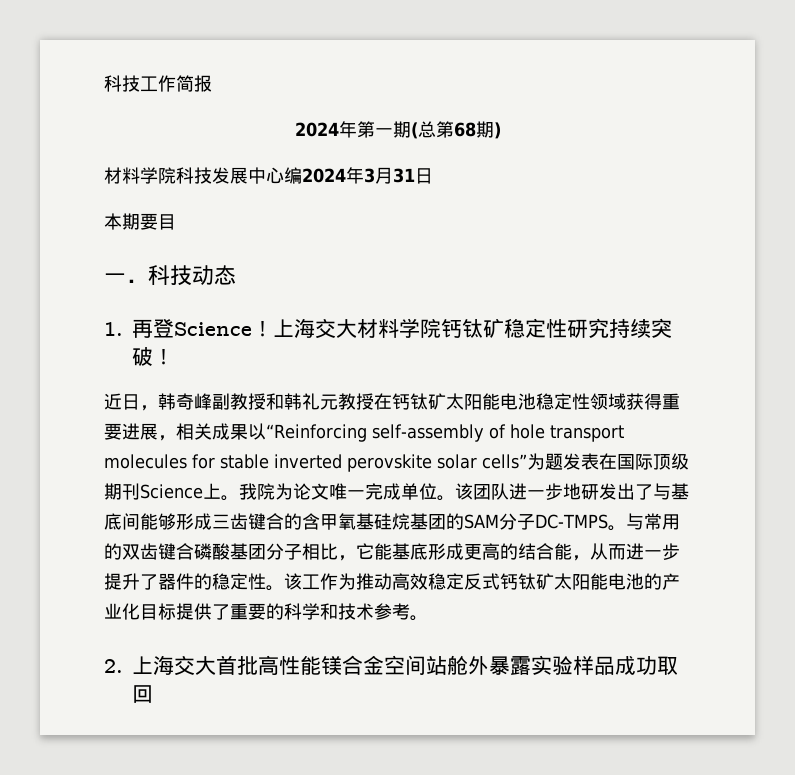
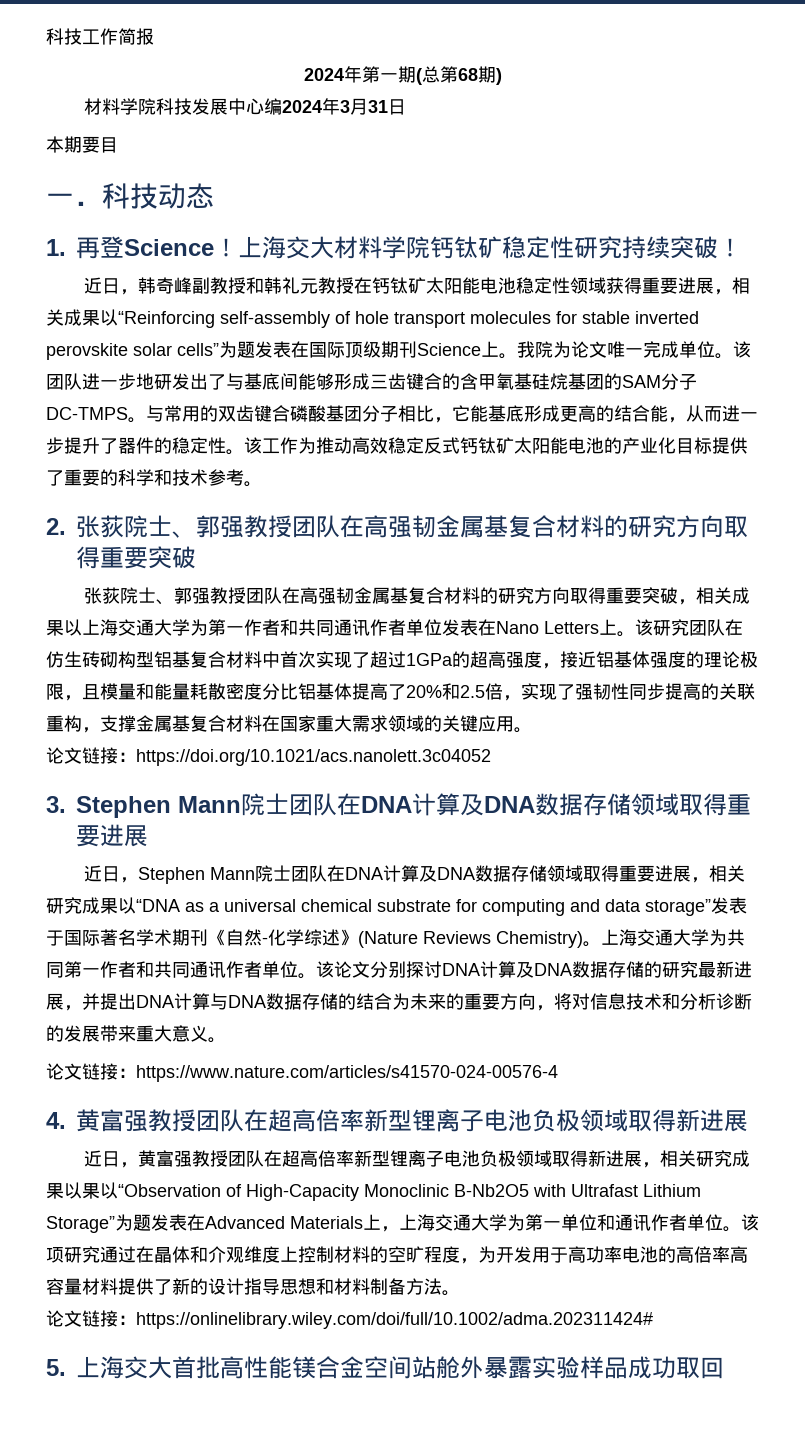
- 2.上海交大首批高性能镁合金空间站舱外暴露实验样品成功取回
+ 2.张荻院士、郭强教授团队在高强韧金属基复合材料的研究方向取得重要突破
+ 张荻院士、郭强教授团队在高强韧金属基复合材料的研究方向取得重要突破，相关成果以上海交通大学为第一作者和共同通讯作者单位发表在Nano Letters上。该研究团队在仿生砖砌构型铝基复合材料中首次实现了超过1GPa的超高强度，接近铝基体强度的理论极限，且模量和能量耗散密度分比铝基体提高了20%和2.5倍，实现了强韧性同步提高的关联重构，支撑金属基复合材料在国家重大需求领域的关键应用。
+ 论文链接：https://doi.org/10.1021/acs.nanolett.3c04052
+ 3. Stephen Mann院士团队在DNA计算及DNA数据存储领域取得重要进展
+ 近日，Stephen Mann院士团队在DNA计算及DNA数据存储领域取得重要进展，相关研究成果以“DNA as a universal chemical substrate for computing and data storage”发表于国际著名学术期刊《自然-化学综述》(Nature Reviews Chemistry)。上海交通大学为共同第一作者和共同通讯作者单位。该论文分别探讨DNA计算及DNA数据存储的研究最新进展，并提出DNA计算与DNA数据存储的结合为未来的重要方向，将对信息技术和分析诊断的发展带来重大意义。
+ 论文链接：https://www.nature.com/articles/s41570-024-00576-4
+ 4.黄富强教授团队在超高倍率新型锂离子电池负极领域取得新进展
+ 近日，黄富强教授团队在超高倍率新型锂离子电池负极领域取得新进展，相关研究成果以果以“Observation of High-Capacity Monoclinic B-Nb2O5 with Ultrafast Lithium Storage”为题发表在Advanced Materials上，上海交通大学为第一单位和通讯作者单位。该项研究通过在晶体和介观维度上控制材料的空旷程度，为开发用于高功率电池的高倍率高容量材料提供了新的设计指导思想和材料制备方法。
+ 论文链接：https://onlinelibrary.wiley.com/doi/full/10.1002/adma.202311424#
+ 5.上海交大首批高性能镁合金空间站舱外暴露实验样品成功取回

